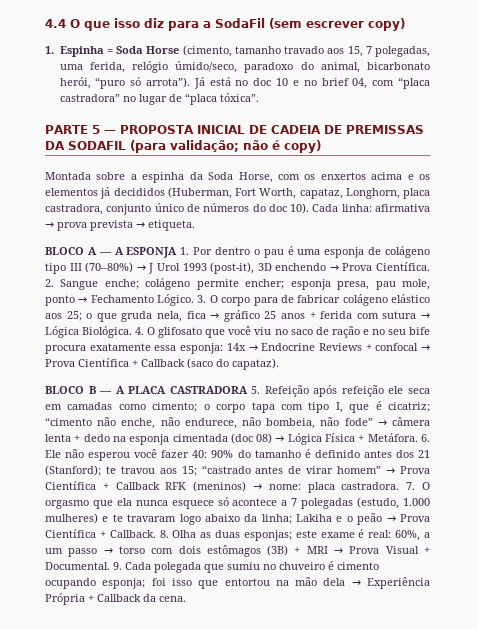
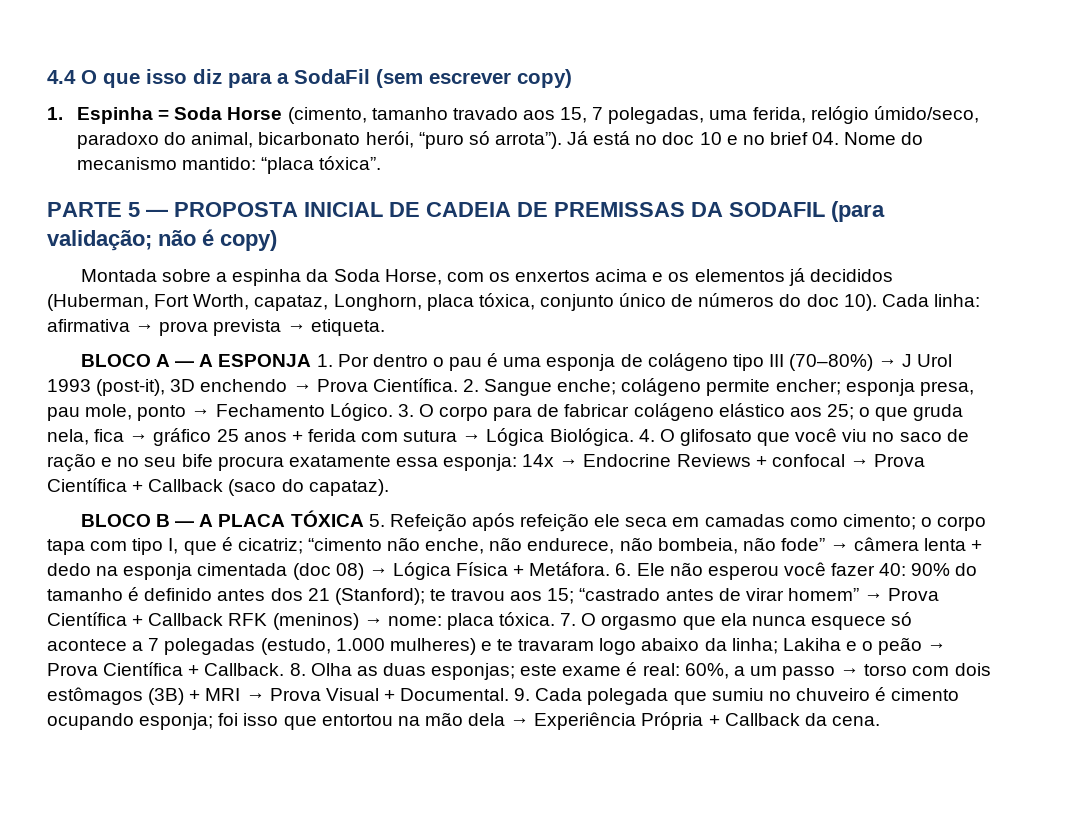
- Já está no doc 10 e no brief 04, com “placa castradora” no lugar de “placa tóxica”.
+ Já está no doc 10 e no brief 04. Nome do mecanismo mantido: “placa tóxica”.
- Montada sobre a espinha da Soda Horse, com os enxertos acima e os elementos já decididos (Huberman, Fort Worth, capataz, Longhorn, placa castradora, conjunto único de números do doc 10).
+ Montada sobre a espinha da Soda Horse, com os enxertos acima e os elementos já decididos (Huberman, Fort Worth, capataz, Longhorn, placa tóxica, conjunto único de números do doc 10).
- BLOCO B — A PLACA CASTRADORA 5. Refeição após refeição ele seca em camadas como cimento; o corpo tapa com tipo I, que é cicatriz; “cimento não enche, não endurece, não bombeia, não fode” → câmera lenta + dedo na esponja cimentada (doc 08) → Lógica Física + Metáfora.
+ BLOCO B — A PLACA TÓXICA 5. Refeição após refeição ele seca em camadas como cimento; o corpo tapa com tipo I, que é cicatriz; “cimento não enche, não endurece, não bombeia, não fode” → câmera lenta + dedo na esponja cimentada (doc 08) → Lógica Física + Metáfora.
- 6. Ele não esperou você fazer 40: 90% do tamanho é definido antes dos 21 (Stanford); te travou aos 15; “castrado antes de virar homem” → Prova Científica + Callback RFK (meninos) → nome: placa castradora.
+ 6. Ele não esperou você fazer 40: 90% do tamanho é definido antes dos 21 (Stanford); te travou aos 15; “castrado antes de virar homem” → Prova Científica + Callback RFK (meninos) → nome: placa tóxica.

